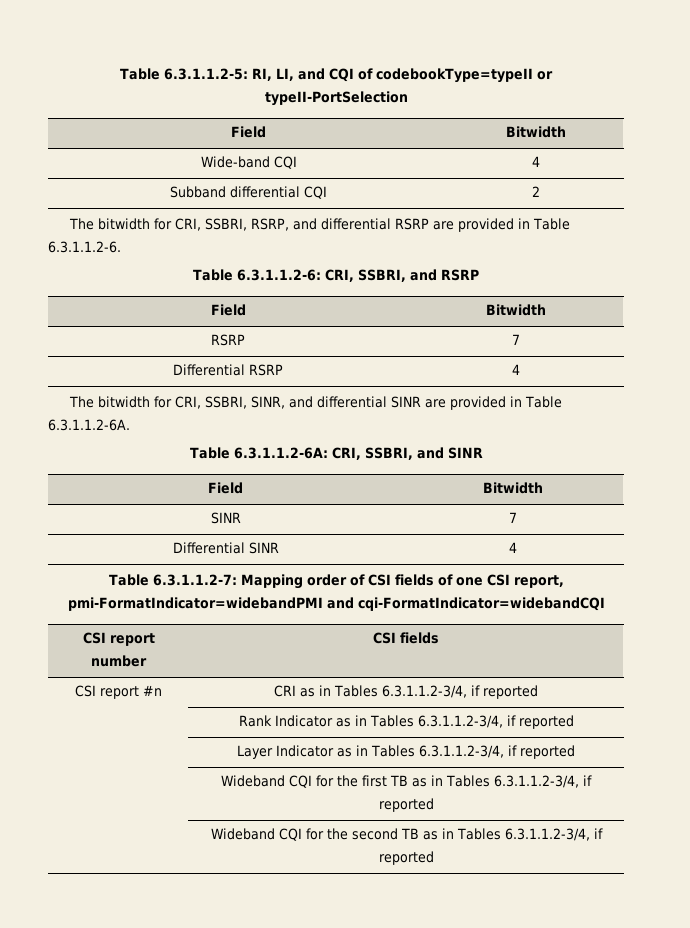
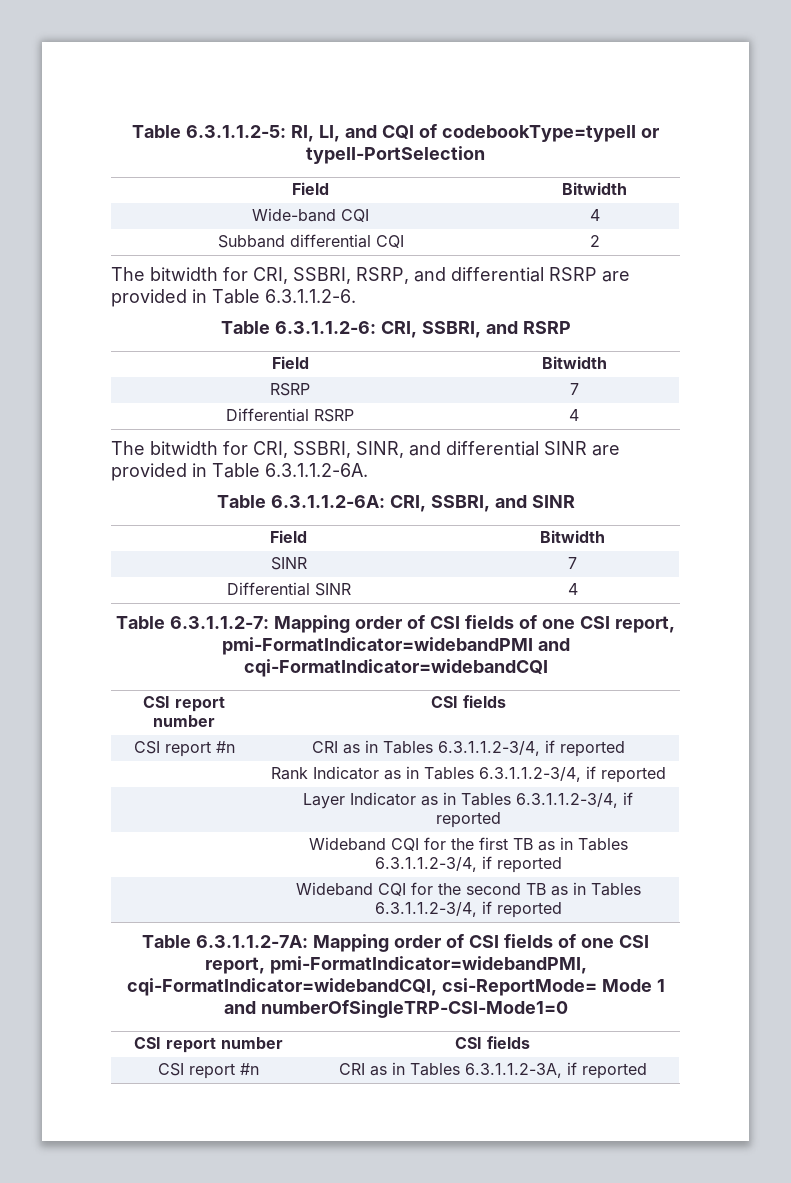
+ Table 6.3.1.1.2-7A: Mapping order of CSI fields of one CSI report, pmi-FormatIndicator=widebandPMI, cqi-FormatIndicator=widebandCQI, csi-ReportMode= Mode 1 and numberOfSingleTRP-CSI-Mode1=0
+ CSI report number | CSI fields
+ CSI report #n | CRI as in Tables 6.3.1.1.2-3A, if reported

